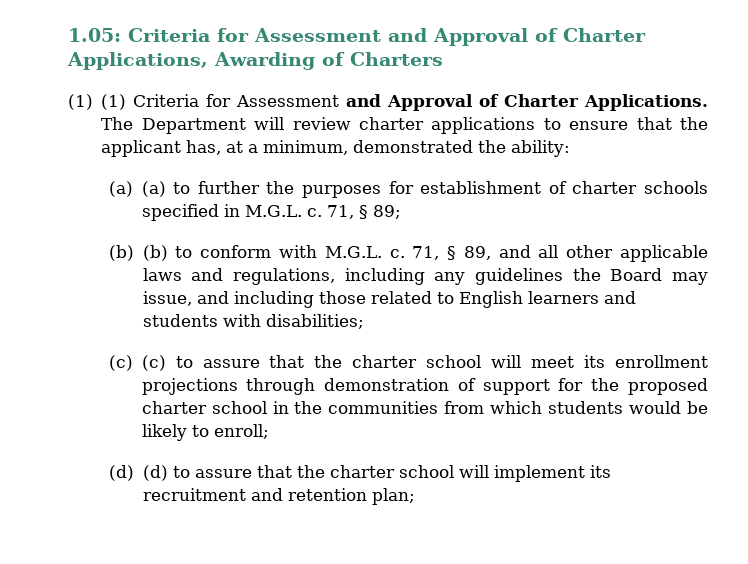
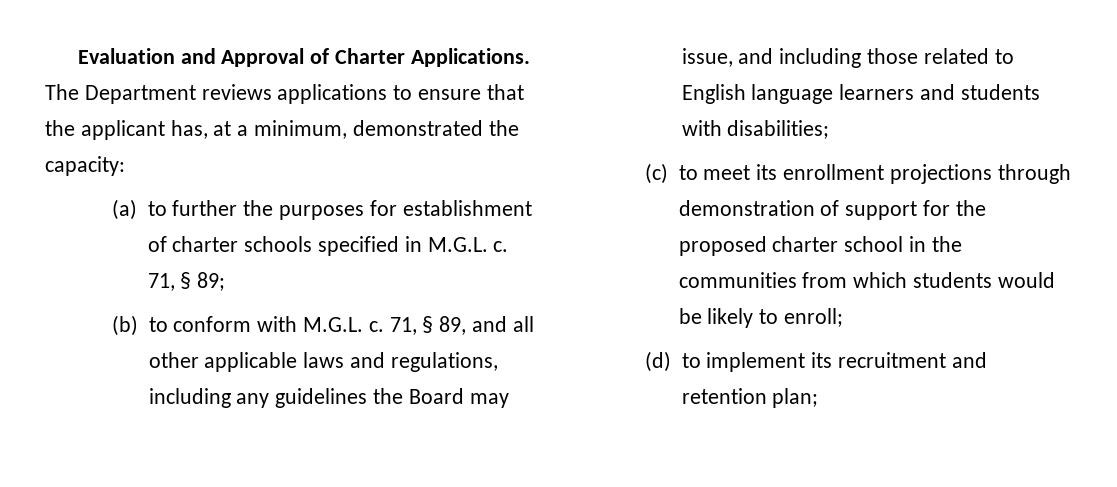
- 1.05: Criteria for Assessment and Approval of Charter Applications, Awarding of Charters
- (1) (1) Criteria for Assessment and Approval of Charter Applications.
+ Evaluation and Approval of Charter Applications.
- The Department will review charter applications to ensure that the applicant has, at a minimum, demonstrated the ability:
- (a) (a) to further the purposes for establishment of charter schools specified in M.G.L. c.
+ The Department reviews applications to ensure that the applicant has, at a minimum, demonstrated the capacity:
+ (a) to further the purposes for establishment of charter schools specified in M.G.L. c.
- (b) (b) to conform with M.G.L. c.
+ (b) to conform with M.G.L. c.
- 71, § 89, and all other applicable laws and regulations, including any guidelines the Board may issue, and including those related to English learners and students with disabilities;
+ 71, § 89, and all other applicable laws and regulations, including any guidelines the Board may issue, and including those related to English language learners and students with disabilities;
- (c) (c) to assure that the charter school will meet its enrollment projections through demonstration of support for the proposed charter school in the communities from which students would be likely to enroll;
+ (c) to meet its enrollment projections through demonstration of support for the proposed charter school in the communities from which students would be likely to enroll;
- (d) (d) to assure that the charter school will implement its recruitment and retention plan;
+ (d) to implement its recruitment and retention plan;

